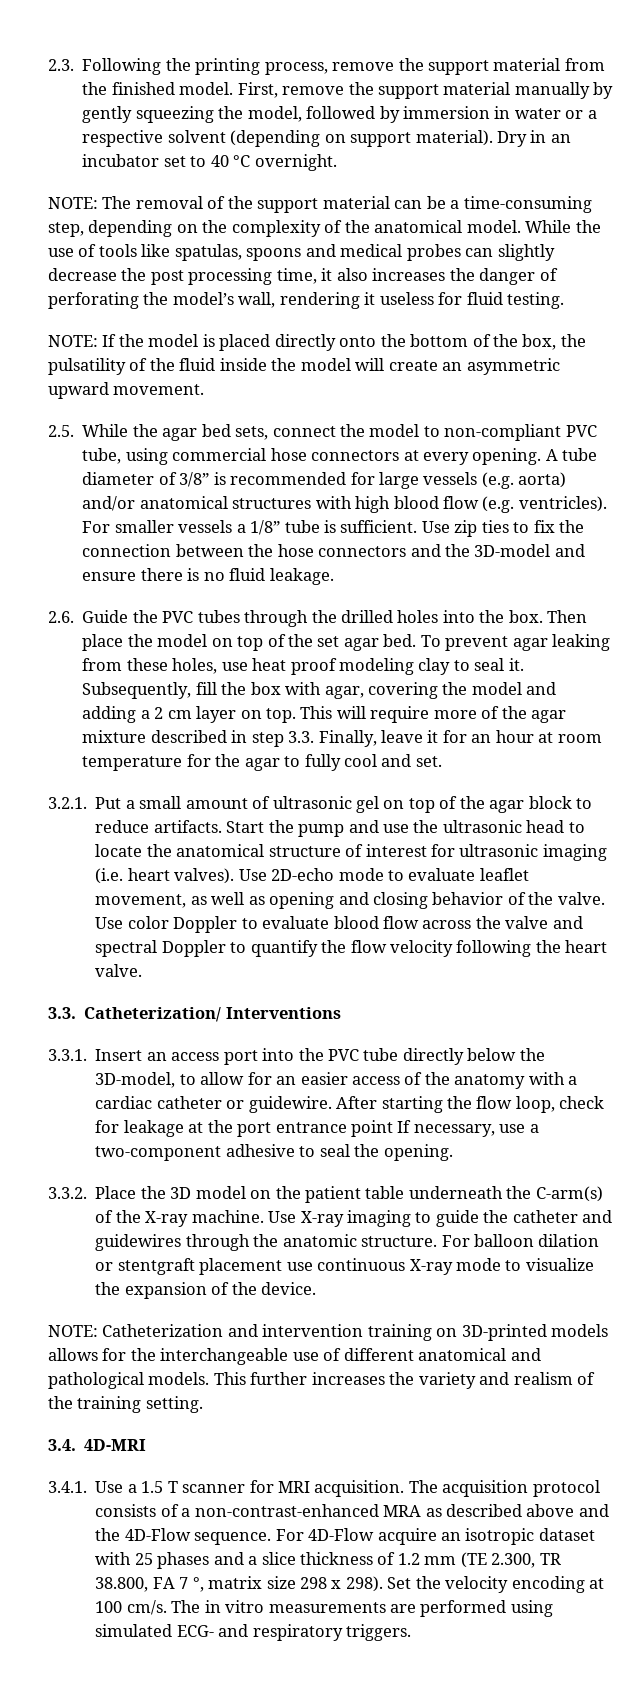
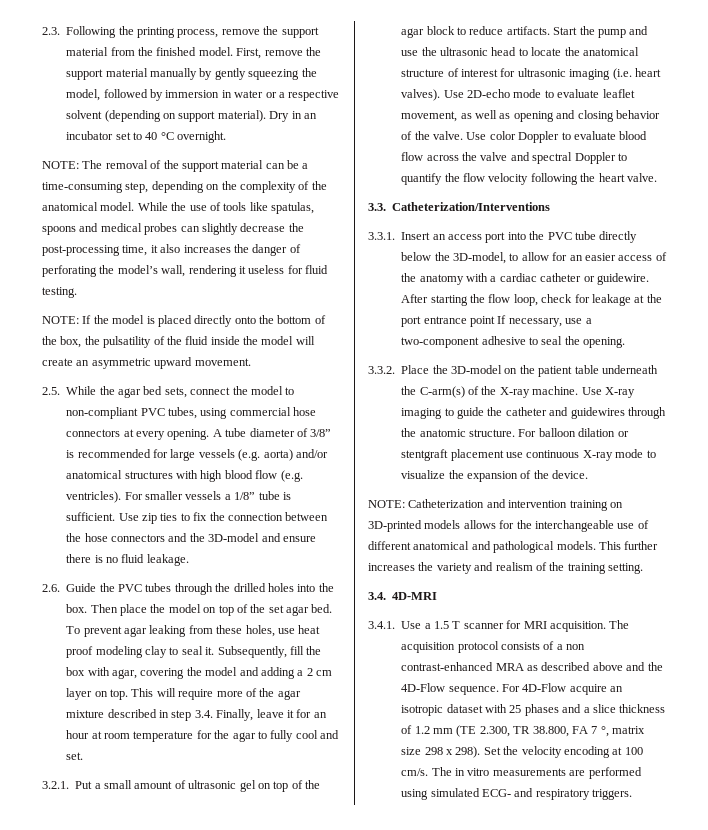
- While the use of tools like spatulas, spoons and medical probes can slightly decrease the post processing time, it also increases the danger of perforating the model’s wall, rendering it useless for fluid testing.
+ While the use of tools like spatulas, spoons and medical probes can slightly decrease the post-processing time, it also increases the danger of perforating the model’s wall, rendering it useless for fluid testing.
- 2.5. While the agar bed sets, connect the model to non-compliant PVC tube, using commercial hose connectors at every opening.
+ 2.5. While the agar bed sets, connect the model to non-compliant PVC tubes, using commercial hose connectors at every opening.
- This will require more of the agar mixture described in step 3.3. Finally, leave it for an hour at room temperature for the agar to fully cool and set.
+ This will require more of the agar mixture described in step 3.4. Finally, leave it for an hour at room temperature for the agar to fully cool and set.
- 3.3. Catheterization/ Interventions
+ 3.3. Catheterization/Interventions
- 3.3.2. Place the 3D model on the patient table underneath the C-arm(s) of the X-ray machine.
+ 3.3.2. Place the 3D-model on the patient table underneath the C-arm(s) of the X-ray machine.
- The acquisition protocol consists of a non-contrast-enhanced MRA as described above and the 4D-Flow sequence.
+ The acquisition protocol consists of a non contrast-enhanced MRA as described above and the 4D-Flow sequence.

